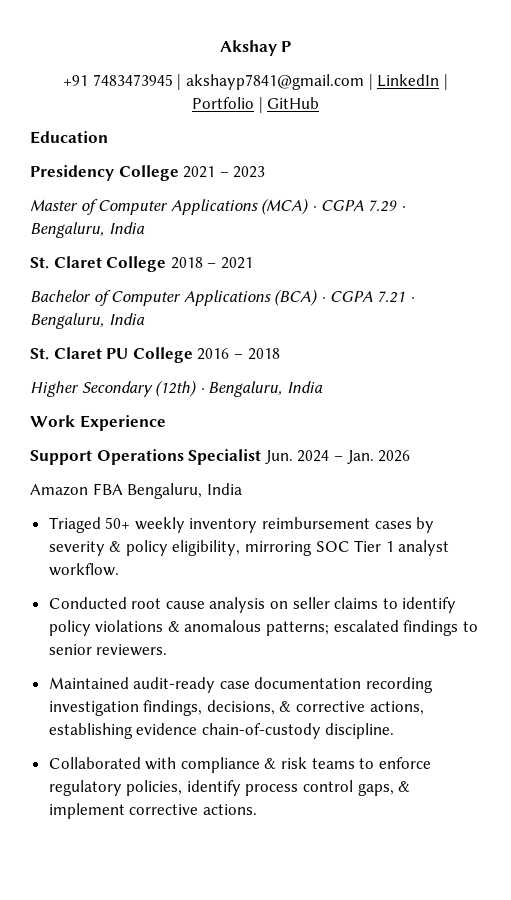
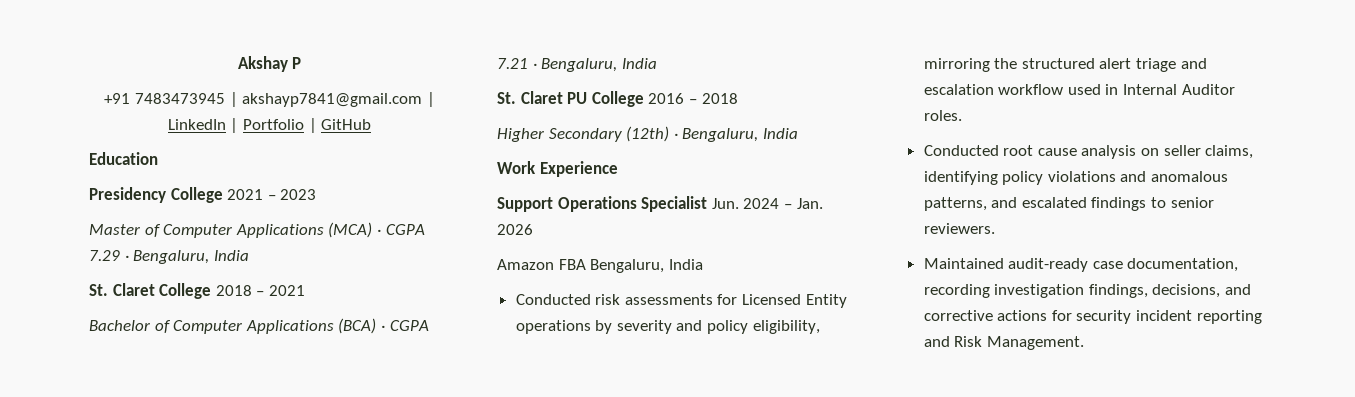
- Triaged 50+ weekly inventory reimbursement cases by severity & policy eligibility, mirroring SOC Tier 1 analyst workflow.
+ Conducted risk assessments for Licensed Entity operations by severity and policy eligibility, mirroring the structured alert triage and escalation workflow used in Internal Auditor roles.
- Conducted root cause analysis on seller claims to identify policy violations & anomalous patterns; escalated findings to senior reviewers.
+ Conducted root cause analysis on seller claims, identifying policy violations and anomalous patterns, and escalated findings to senior reviewers.
- Maintained audit-ready case documentation recording investigation findings, decisions, & corrective actions, establishing evidence chain-of-custody discipline.
- Collaborated with compliance & risk teams to enforce regulatory policies, identify process control gaps, & implement corrective actions.
+ Maintained audit-ready case documentation, recording investigation findings, decisions, and corrective actions for security incident reporting and Risk Management.

